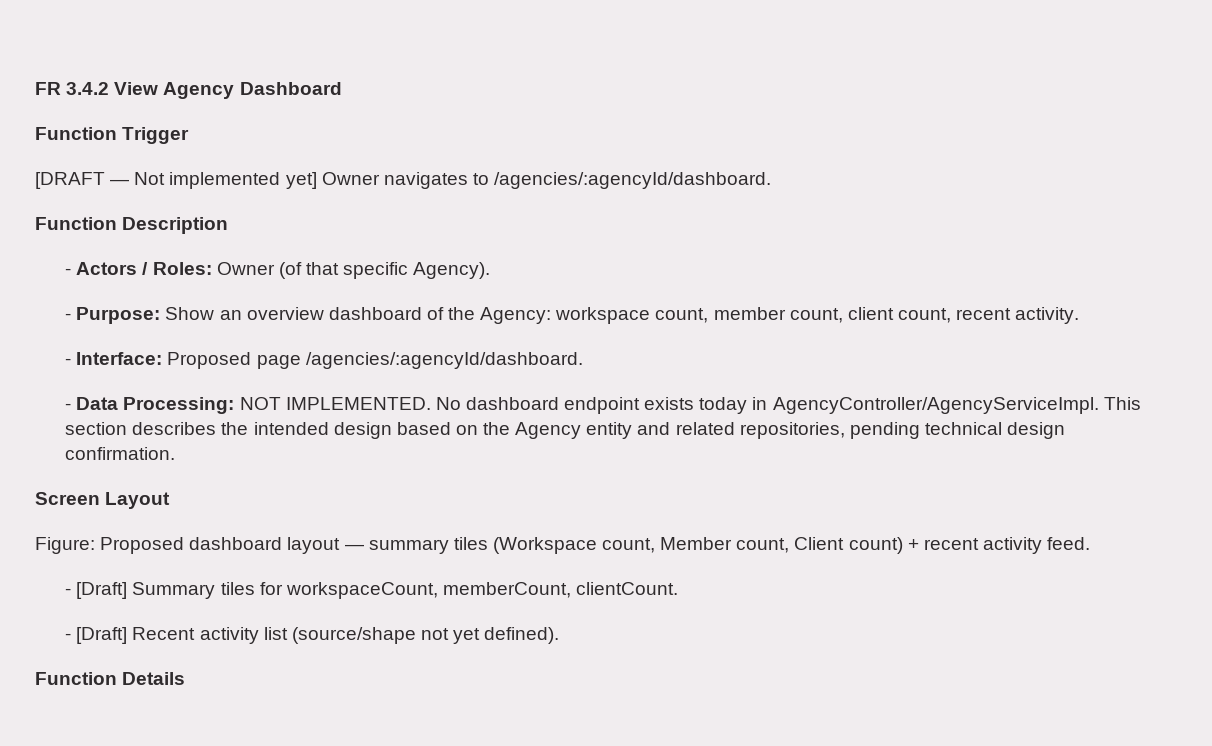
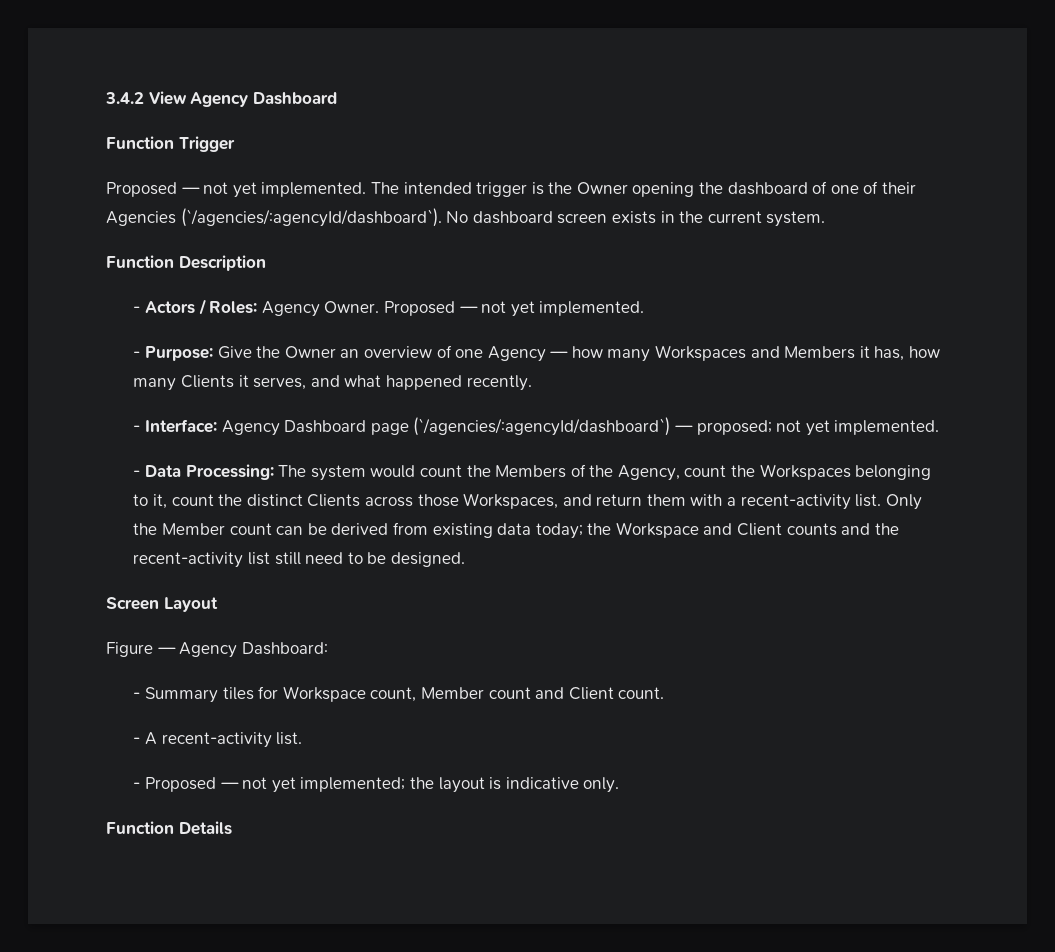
- FR 3.4.2 View Agency Dashboard
+ 3.4.2 View Agency Dashboard
- [DRAFT — Not implemented yet] Owner navigates to /agencies/:agencyId/dashboard.
+ Proposed — not yet implemented. The intended trigger is the Owner opening the dashboard of one of their Agencies (`/agencies/:agencyId/dashboard`). No dashboard screen exists in the current system.
- - Actors / Roles: Owner (of that specific Agency).
- - Purpose: Show an overview dashboard of the Agency: workspace count, member count, client count, recent activity.
- - Interface: Proposed page /agencies/:agencyId/dashboard.
- - Data Processing: NOT IMPLEMENTED. No dashboard endpoint exists today in AgencyController/AgencyServiceImpl. This section describes the intended design based on the Agency entity and related repositories, pending technical design confirmation.
+ - Actors / Roles: Agency Owner. Proposed — not yet implemented.
+ - Purpose: Give the Owner an overview of one Agency — how many Workspaces and Members it has, how many Clients it serves, and what happened recently.
+ - Interface: Agency Dashboard page (`/agencies/:agencyId/dashboard`) — proposed; not yet implemented.
+ - Data Processing: The system would count the Members of the Agency, count the Workspaces belonging to it, count the distinct Clients across those Workspaces, and return them with a recent-activity list. Only the Member count can be derived from existing data today; the Workspace and Client counts and the recent-activity list still need to be designed.
  Screen Layout
- Figure: Proposed dashboard layout — summary tiles (Workspace count, Member count, Client count) + recent activity feed.
- - [Draft] Summary tiles for workspaceCount, memberCount, clientCount.
- - [Draft] Recent activity list (source/shape not yet defined).
+ Figure — Agency Dashboard:
+ - Summary tiles for Workspace count, Member count and Client count.
+ - A recent-activity list.
+ - Proposed — not yet implemented; the layout is indicative only.

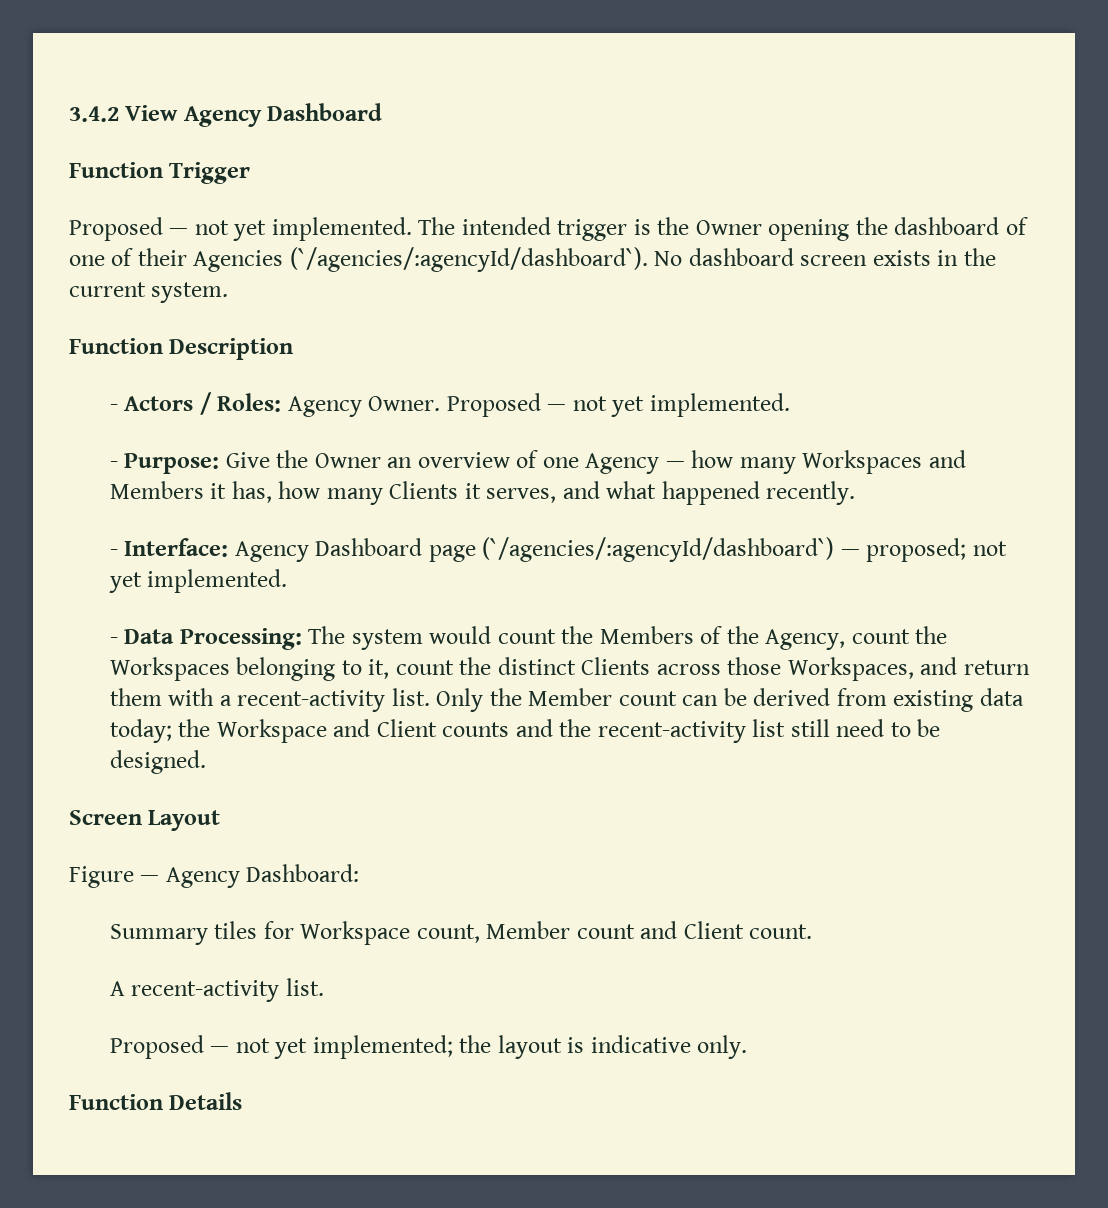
- - Summary tiles for Workspace count, Member count and Client count.
+ Summary tiles for Workspace count, Member count and Client count.
- - A recent-activity list.
+ A recent-activity list.
- - Proposed — not yet implemented; the layout is indicative only.
+ Proposed — not yet implemented; the layout is indicative only.

